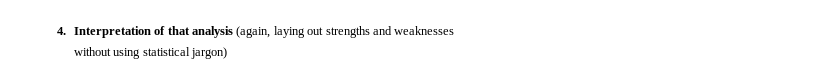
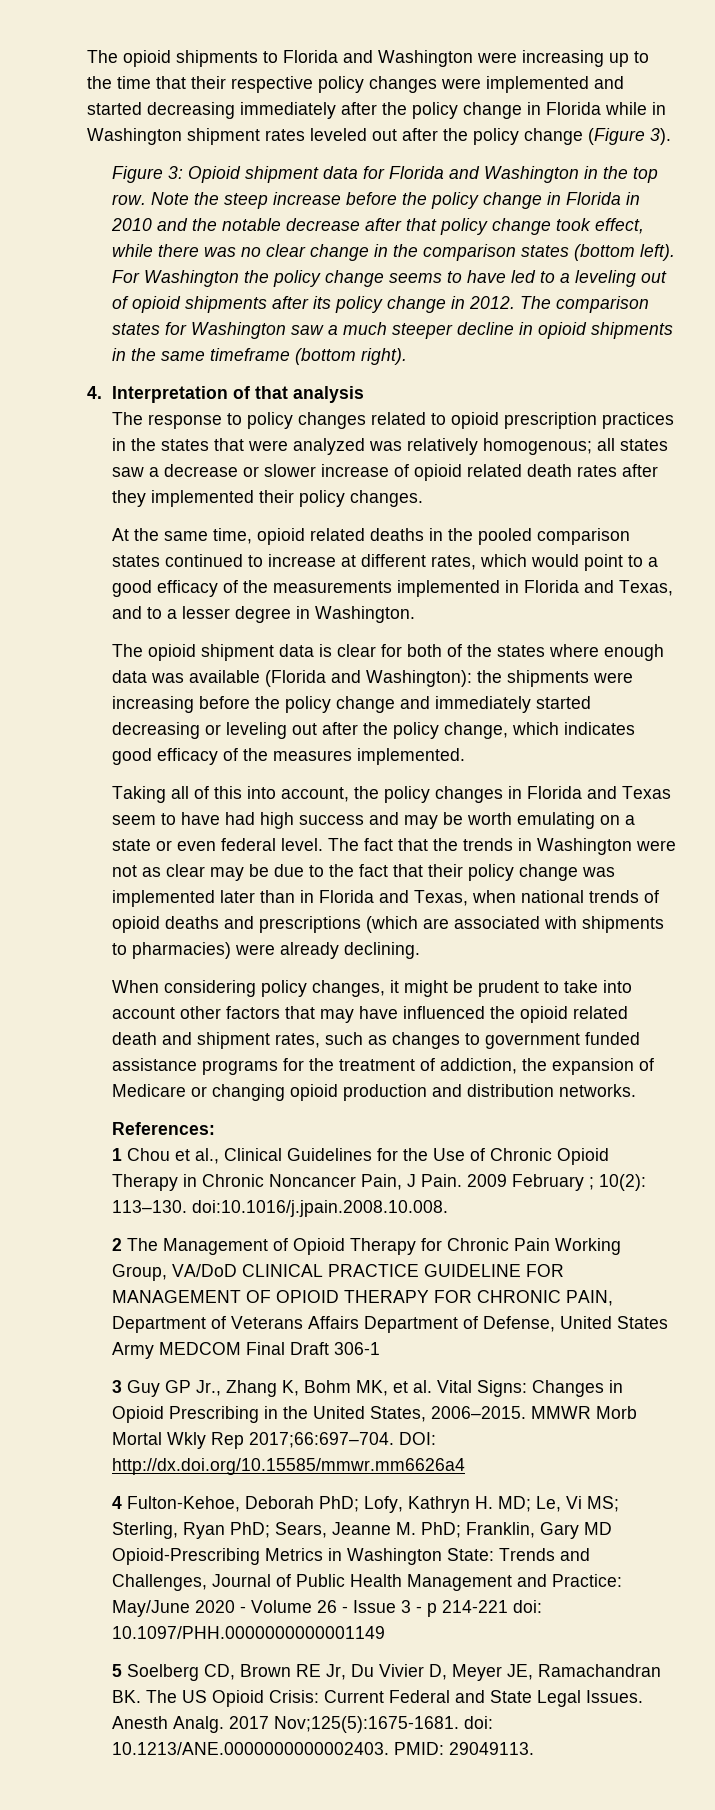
+ The opioid shipments to Florida and Washington were increasing up to the time that their respective policy changes were implemented and started decreasing immediately after the policy change in Florida while in Washington shipment rates leveled out after the policy change (Figure 3).
+ Figure 3: Opioid shipment data for Florida and Washington in the top row. Note the steep increase before the policy change in Florida in 2010 and the notable decrease after that policy change took effect, while there was no clear change in the comparison states (bottom left). For Washington the policy change seems to have led to a leveling out of opioid shipments after its policy change in 2012. The comparison states for Washington saw a much steeper decline in opioid shipments in the same timeframe (bottom right).
- 4. Interpretation of that analysis (again, laying out strengths and weaknesses
- without using statistical jargon)
+ 4. Interpretation of that analysis
+ The response to policy changes related to opioid prescription practices in the states that were analyzed was relatively homogenous; all states saw a decrease or slower increase of opioid related death rates after they implemented their policy changes.
+ At the same time, opioid related deaths in the pooled comparison states continued to increase at different rates, which would point to a good efficacy of the measurements implemented in Florida and Texas, and to a lesser degree in Washington.
+ The opioid shipment data is clear for both of the states where enough data was available (Florida and Washington): the shipments were increasing before the policy change and immediately started decreasing or leveling out after the policy change, which indicates good efficacy of the measures implemented.
+ Taking all of this into account, the policy changes in Florida and Texas seem to have had high success and may be worth emulating on a state or even federal level. The fact that the trends in Washington were not as clear may be due to the fact that their policy change was implemented later than in Florida and Texas, when national trends of opioid deaths and prescriptions (which are associated with shipments to pharmacies) were already declining.
+ When considering policy changes, it might be prudent to take into account other factors that may have influenced the opioid related death and shipment rates, such as changes to government funded assistance programs for the treatment of addiction, the expansion of Medicare or changing opioid production and distribution networks.
+ References:
+ 1 Chou et al., Clinical Guidelines for the Use of Chronic Opioid Therapy in Chronic Noncancer Pain, J Pain. 2009 February ; 10(2): 113–130. doi:10.1016/j.jpain.2008.10.008.
+ 2 The Management of Opioid Therapy for Chronic Pain Working Group, VA/DoD CLINICAL PRACTICE GUIDELINE FOR MANAGEMENT OF OPIOID THERAPY FOR CHRONIC PAIN, Department of Veterans Affairs Department of Defense, United States Army MEDCOM Final Draft 306-1
+ 3 Guy GP Jr., Zhang K, Bohm MK, et al. Vital Signs: Changes in Opioid Prescribing in the United States, 2006–2015. MMWR Morb Mortal Wkly Rep 2017;66:697–704. DOI: http://dx.doi.org/10.15585/mmwr.mm6626a4
+ 4 Fulton-Kehoe, Deborah PhD; Lofy, Kathryn H. MD; Le, Vi MS; Sterling, Ryan PhD; Sears, Jeanne M. PhD; Franklin, Gary MD Opioid-Prescribing Metrics in Washington State: Trends and Challenges, Journal of Public Health Management and Practice: May/June 2020 - Volume 26 - Issue 3 - p 214-221 doi: 10.1097/PHH.0000000000001149
+ 5 Soelberg CD, Brown RE Jr, Du Vivier D, Meyer JE, Ramachandran BK. The US Opioid Crisis: Current Federal and State Legal Issues. Anesth Analg. 2017 Nov;125(5):1675-1681. doi: 10.1213/ANE.0000000000002403. PMID: 29049113.

